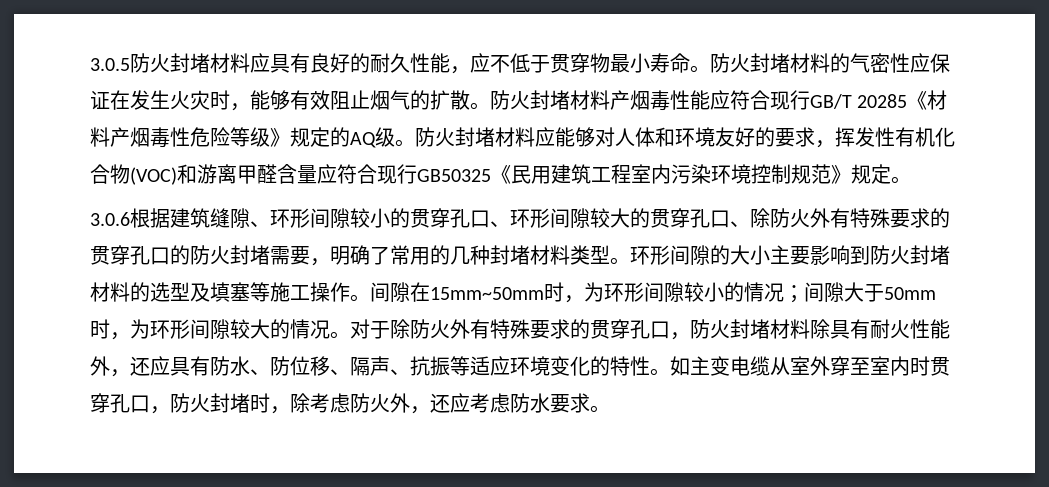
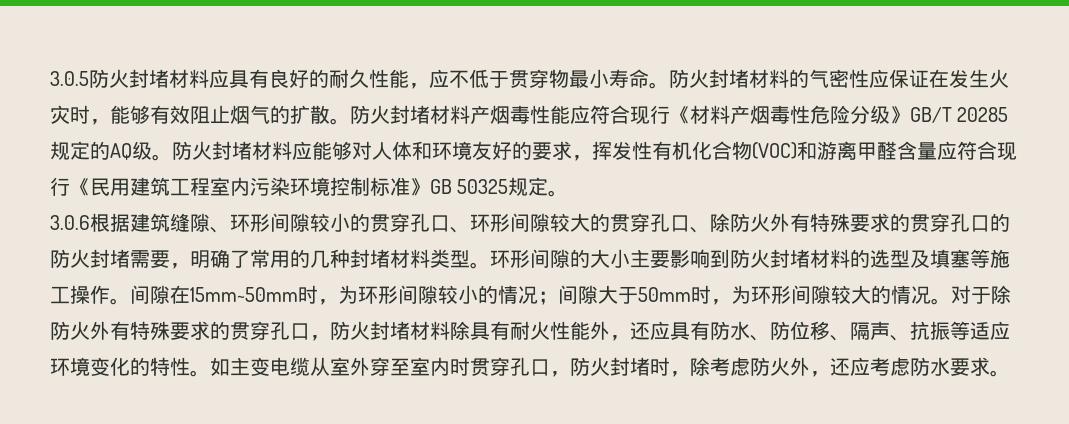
- 防火封堵材料产烟毒性能应符合现行GB/T 20285《材料产烟毒性危险等级》规定的AQ级。
+ 防火封堵材料产烟毒性能应符合现行《材料产烟毒性危险分级》GB/T 20285规定的AQ级。
- 防火封堵材料应能够对人体和环境友好的要求，挥发性有机化合物(VOC)和游离甲醛含量应符合现行GB50325《民用建筑工程室内污染环境控制规范》规定。
+ 防火封堵材料应能够对人体和环境友好的要求，挥发性有机化合物(VOC)和游离甲醛含量应符合现行《民用建筑工程室内污染环境控制标准》GB 50325规定。

